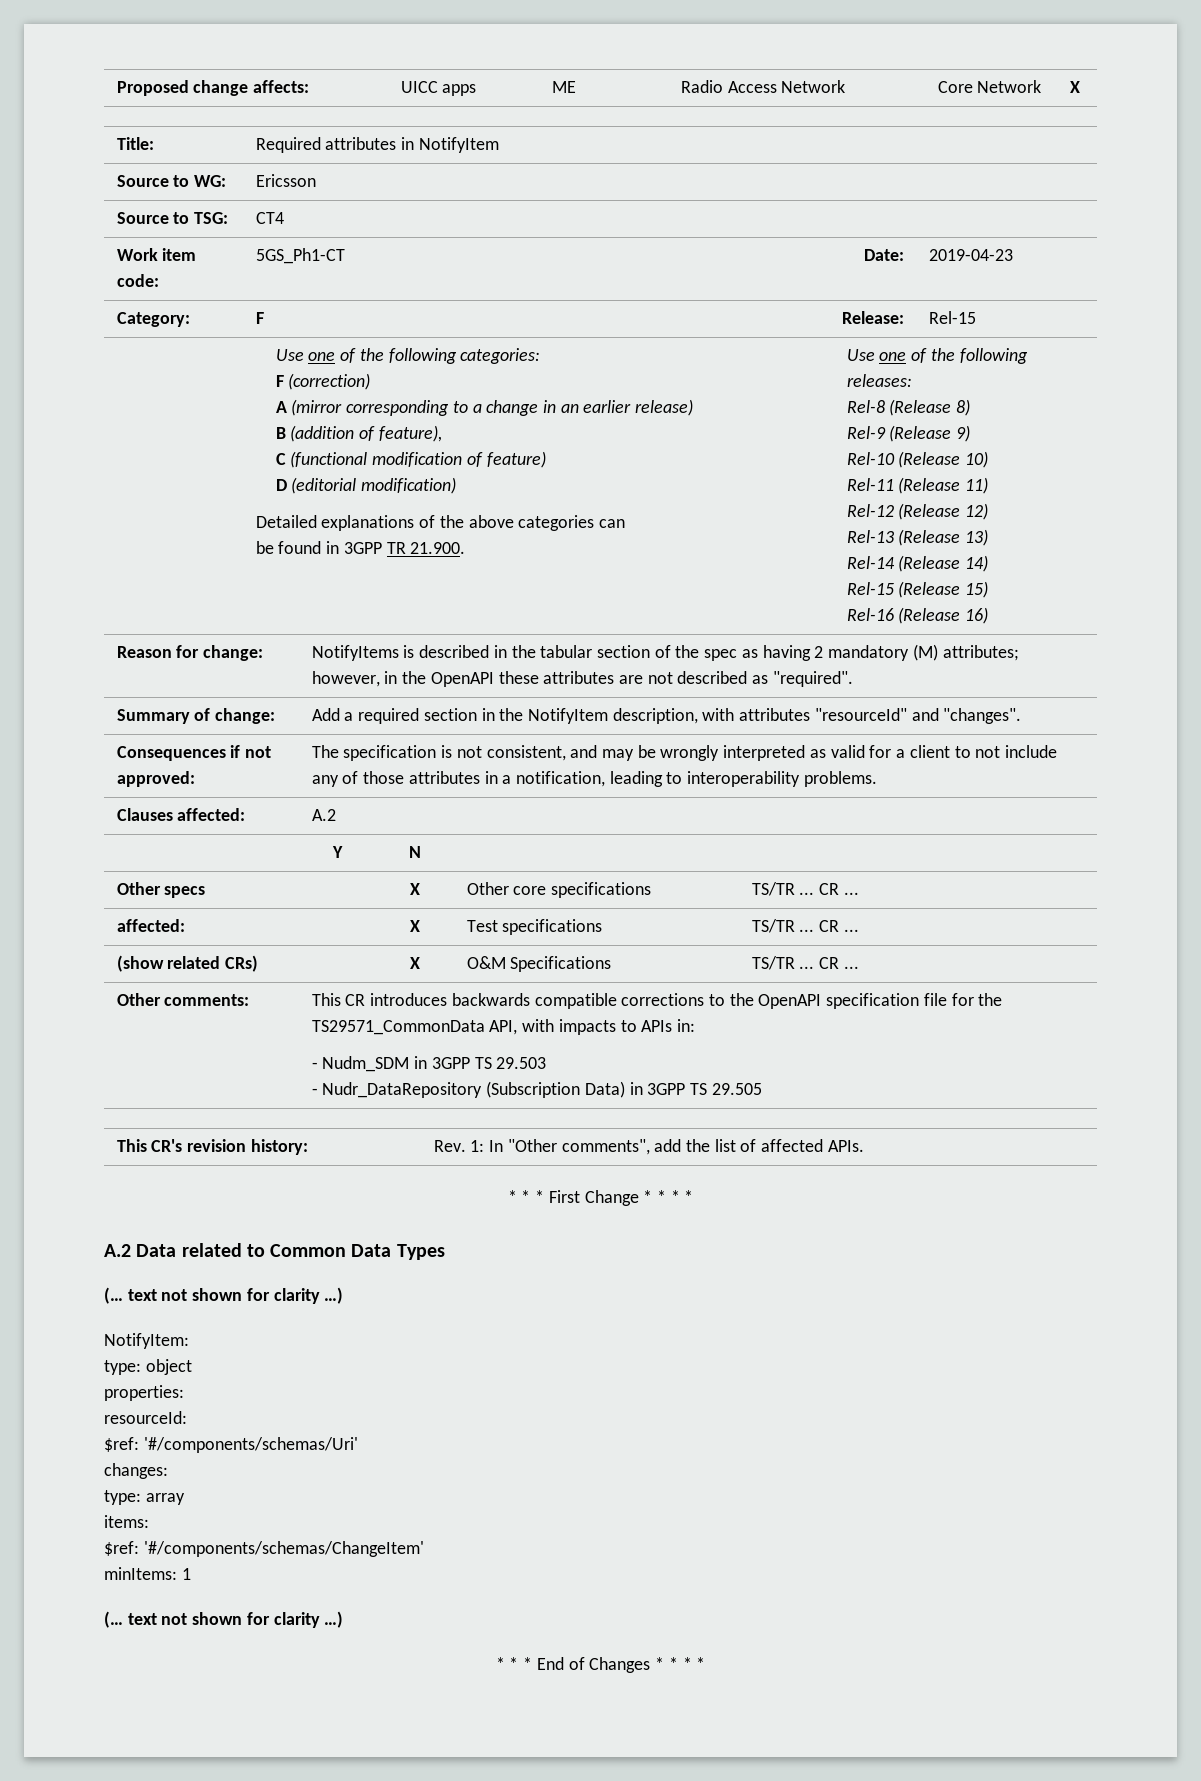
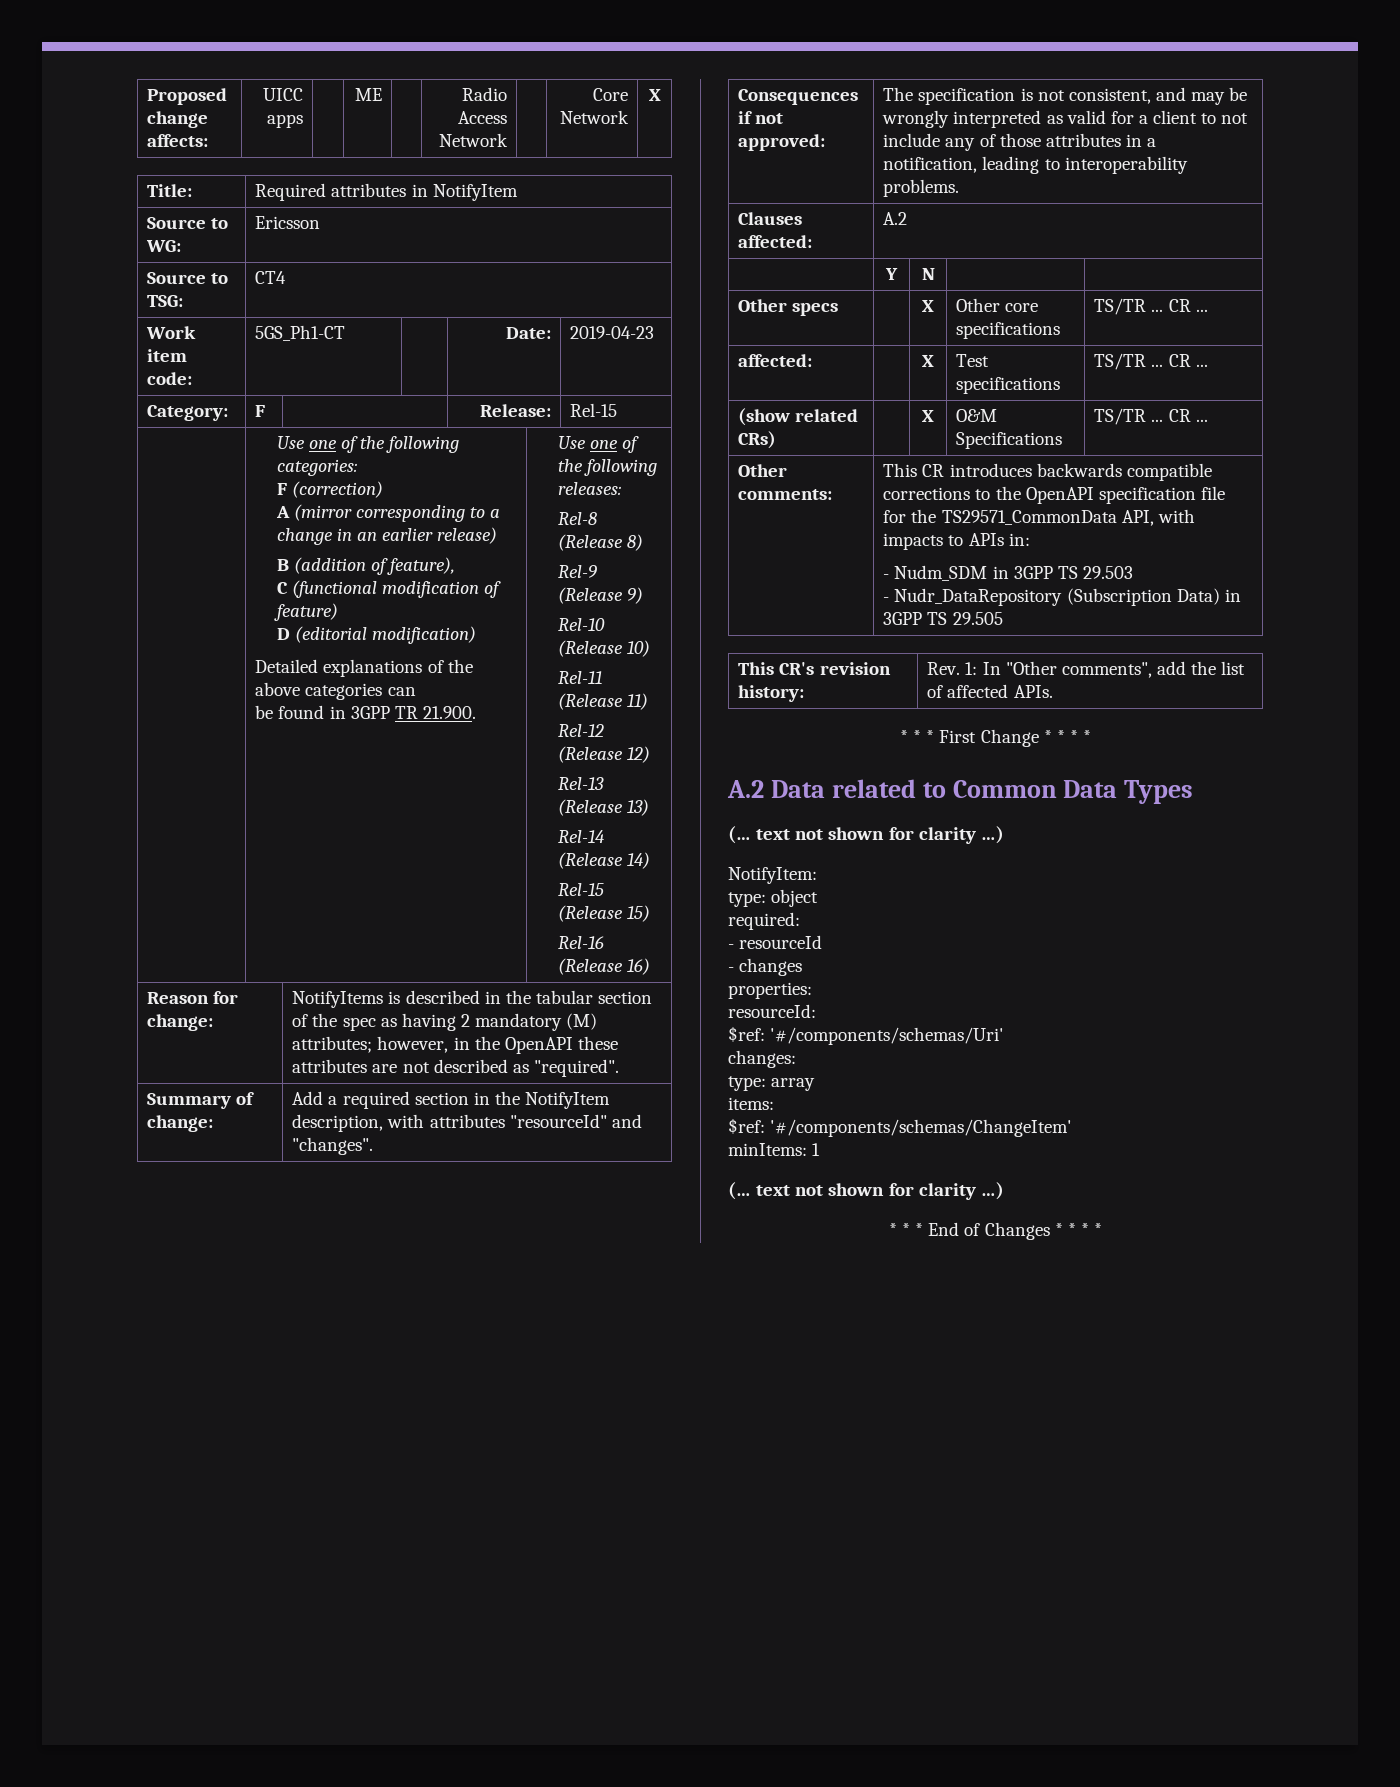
+ required:
+ - resourceId
+ - changes

